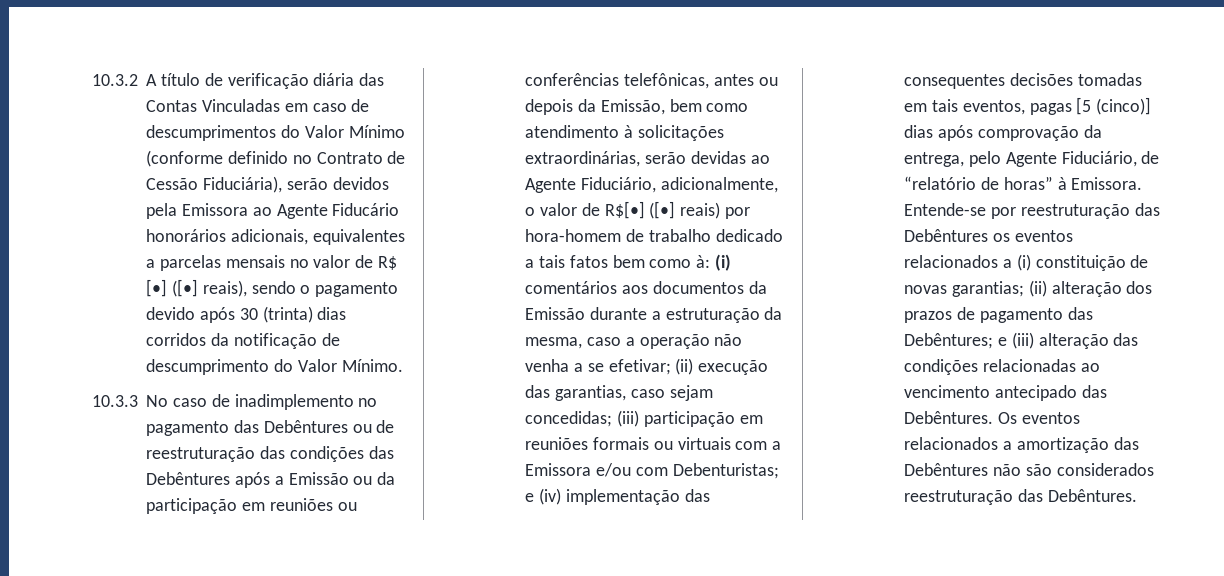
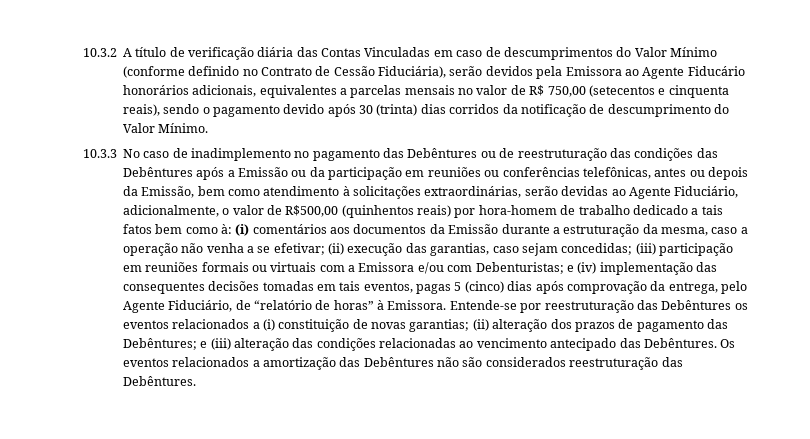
- 10.3.2 A título de verificação diária das Contas Vinculadas em caso de descumprimentos do Valor Mínimo (conforme definido no Contrato de Cessão Fiduciária), serão devidos pela Emissora ao Agente Fiducário honorários adicionais, equivalentes a parcelas mensais no valor de R$ [•] ([•] reais), sendo o pagamento devido após 30 (trinta) dias corridos da notificação de descumprimento do Valor Mínimo.
+ 10.3.2 A título de verificação diária das Contas Vinculadas em caso de descumprimentos do Valor Mínimo (conforme definido no Contrato de Cessão Fiduciária), serão devidos pela Emissora ao Agente Fiducário honorários adicionais, equivalentes a parcelas mensais no valor de R$ 750,00 (setecentos e cinquenta reais), sendo o pagamento devido após 30 (trinta) dias corridos da notificação de descumprimento do Valor Mínimo.
- 10.3.3 No caso de inadimplemento no pagamento das Debêntures ou de reestruturação das condições das Debêntures após a Emissão ou da participação em reuniões ou conferências telefônicas, antes ou depois da Emissão, bem como atendimento à solicitações extraordinárias, serão devidas ao Agente Fiduciário, adicionalmente, o valor de R$[•] ([•] reais) por hora-homem de trabalho dedicado a tais fatos bem como à:
+ 10.3.3 No caso de inadimplemento no pagamento das Debêntures ou de reestruturação das condições das Debêntures após a Emissão ou da participação em reuniões ou conferências telefônicas, antes ou depois da Emissão, bem como atendimento à solicitações extraordinárias, serão devidas ao Agente Fiduciário, adicionalmente, o valor de R$500,00 (quinhentos reais) por hora-homem de trabalho dedicado a tais fatos bem como à:
- e (iv) implementação das consequentes decisões tomadas em tais eventos, pagas [5 (cinco)] dias após comprovação da entrega, pelo Agente Fiduciário, de “relatório de horas” à Emissora.
+ e (iv) implementação das consequentes decisões tomadas em tais eventos, pagas 5 (cinco) dias após comprovação da entrega, pelo Agente Fiduciário, de “relatório de horas” à Emissora.

